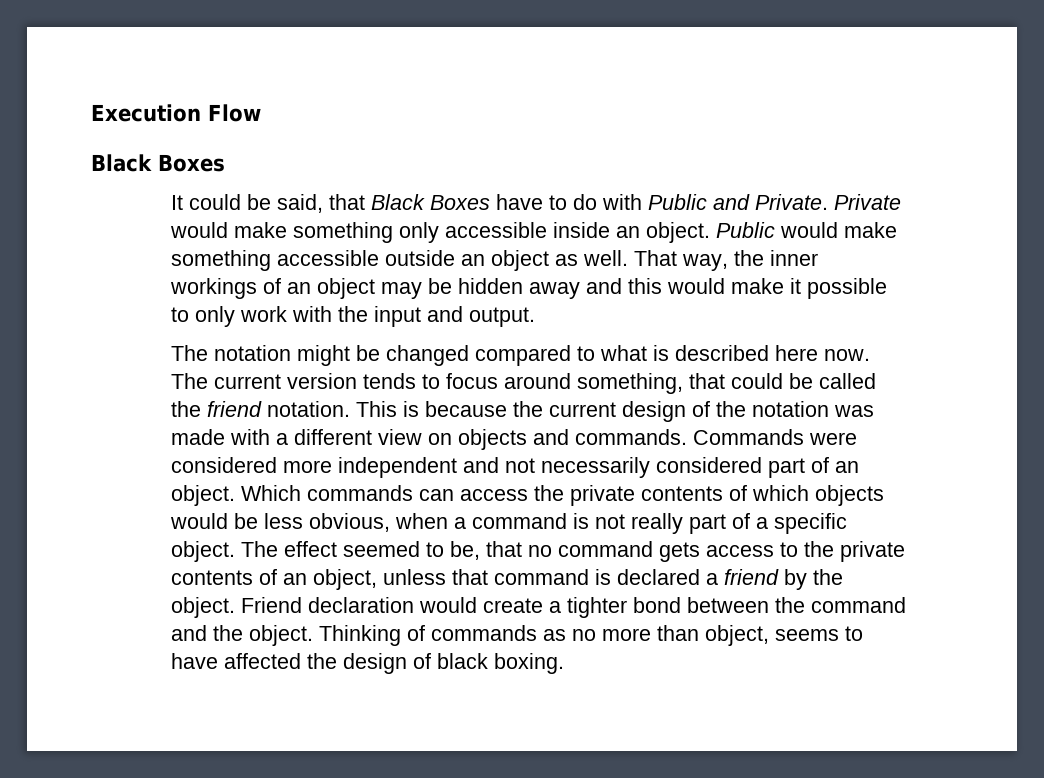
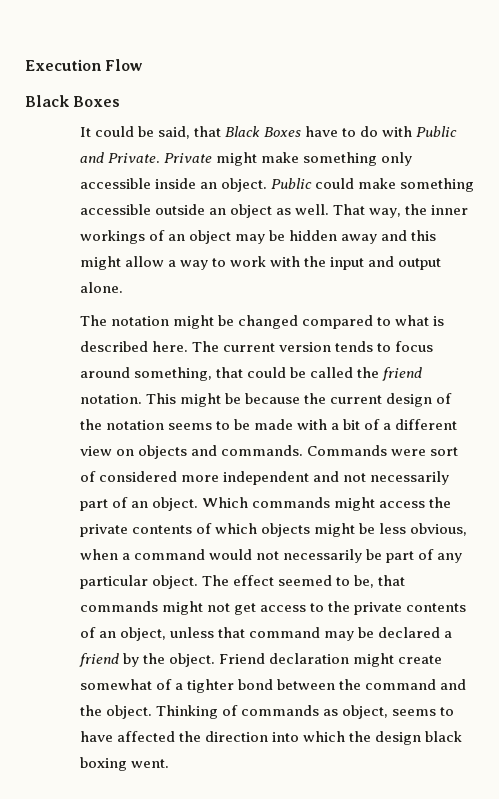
- Private would make something only accessible inside an object.
+ Private might make something only accessible inside an object.
- Public would make something accessible outside an object as well.
+ Public could make something accessible outside an object as well.
- That way, the inner workings of an object may be hidden away and this would make it possible to only work with the input and output.
+ That way, the inner workings of an object may be hidden away and this might allow a way to work with the input and output alone.
- The notation might be changed compared to what is described here now.
+ The notation might be changed compared to what is described here.
- This is because the current design of the notation was made with a different view on objects and commands.
+ This might be because the current design of the notation seems to be made with a bit of a different view on objects and commands.
- Commands were considered more independent and not necessarily considered part of an object.
+ Commands were sort of considered more independent and not necessarily part of an object.
- Which commands can access the private contents of which objects would be less obvious, when a command is not really part of a specific object.
+ Which commands might access the private contents of which objects might be less obvious, when a command would not necessarily be part of any particular object.
- The effect seemed to be, that no command gets access to the private contents of an object, unless that command is declared a friend by the object.
+ The effect seemed to be, that commands might not get access to the private contents of an object, unless that command may be declared a friend by the object.
- Friend declaration would create a tighter bond between the command and the object.
+ Friend declaration might create somewhat of a tighter bond between the command and the object.
- Thinking of commands as no more than object, seems to have affected the design of black boxing.
+ Thinking of commands as object, seems to have affected the direction into which the design black boxing went.

